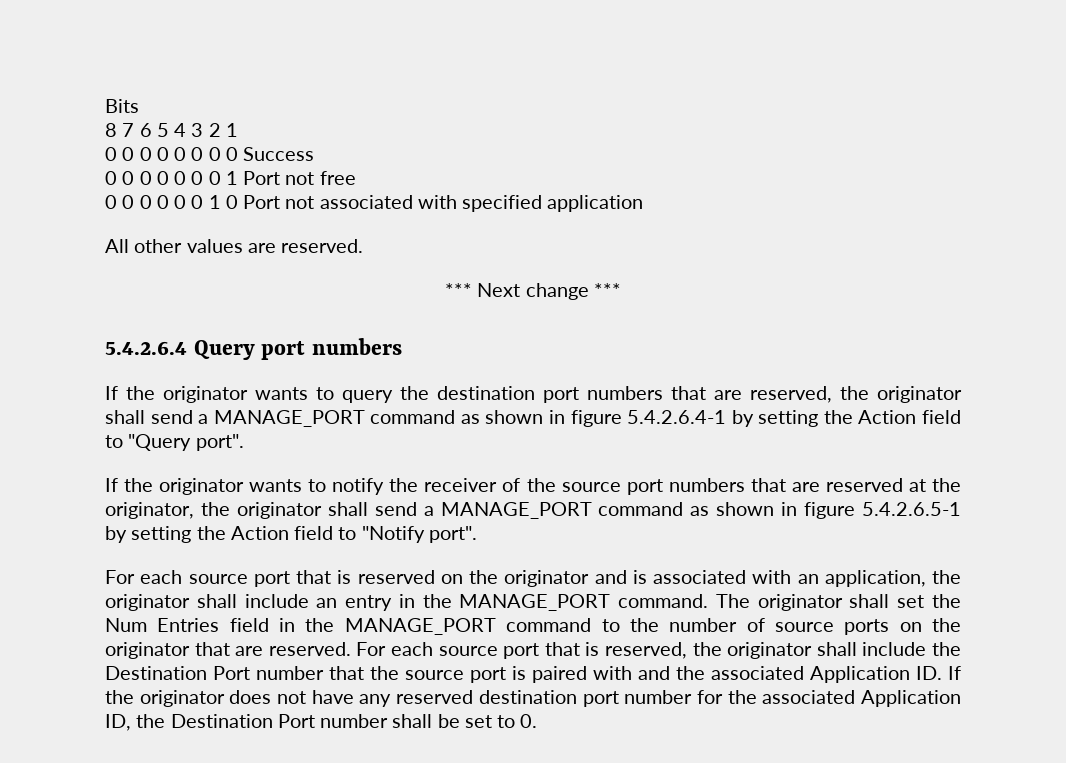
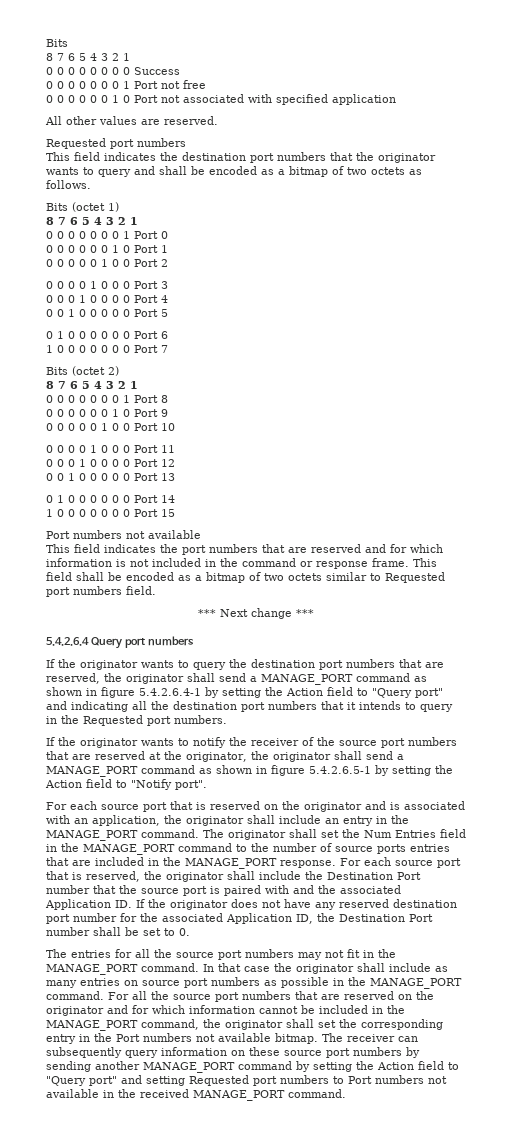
  All other values are reserved.
+ Requested port numbers
+ This field indicates the destination port numbers that the originator wants to query and shall be encoded as a bitmap of two octets as follows.
+ Bits (octet 1)
+ 8 7 6 5 4 3 2 1
+ 0 0 0 0 0 0 0 1 Port 0
+ 0 0 0 0 0 0 1 0 Port 1
+ 0 0 0 0 0 1 0 0 Port 2
+ 0 0 0 0 1 0 0 0 Port 3
+ 0 0 0 1 0 0 0 0 Port 4
+ 0 0 1 0 0 0 0 0 Port 5
+ 0 1 0 0 0 0 0 0 Port 6
+ 1 0 0 0 0 0 0 0 Port 7
+ Bits (octet 2)
+ 8 7 6 5 4 3 2 1
+ 0 0 0 0 0 0 0 1 Port 8
+ 0 0 0 0 0 0 1 0 Port 9
+ 0 0 0 0 0 1 0 0 Port 10
+ 0 0 0 0 1 0 0 0 Port 11
+ 0 0 0 1 0 0 0 0 Port 12
+ 0 0 1 0 0 0 0 0 Port 13
+ 0 1 0 0 0 0 0 0 Port 14
+ 1 0 0 0 0 0 0 0 Port 15
+ Port numbers not available
+ This field indicates the port numbers that are reserved and for which information is not included in the command or response frame. This field shall be encoded as a bitmap of two octets similar to Requested port numbers field.
- If the originator wants to query the destination port numbers that are reserved, the originator shall send a MANAGE_PORT command as shown in figure 5.4.2.6.4-1 by setting the Action field to "Query port".
+ If the originator wants to query the destination port numbers that are reserved, the originator shall send a MANAGE_PORT command as shown in figure 5.4.2.6.4-1 by setting the Action field to "Query port" and indicating all the destination port numbers that it intends to query in the Requested port numbers.
- The originator shall set the Num Entries field in the MANAGE_PORT command to the number of source ports on the originator that are reserved.
+ The originator shall set the Num Entries field in the MANAGE_PORT command to the number of source ports entries that are included in the MANAGE_PORT response.
+ The entries for all the source port numbers may not fit in the MANAGE_PORT command. In that case the originator shall include as many entries on source port numbers as possible in the MANAGE_PORT command. For all the source port numbers that are reserved on the originator and for which information cannot be included in the MANAGE_PORT command, the originator shall set the corresponding entry in the Port numbers not available bitmap. The receiver can subsequently query information on these source port numbers by sending another MANAGE_PORT command by setting the Action field to "Query port" and setting Requested port numbers to Port numbers not available in the received MANAGE_PORT command.

